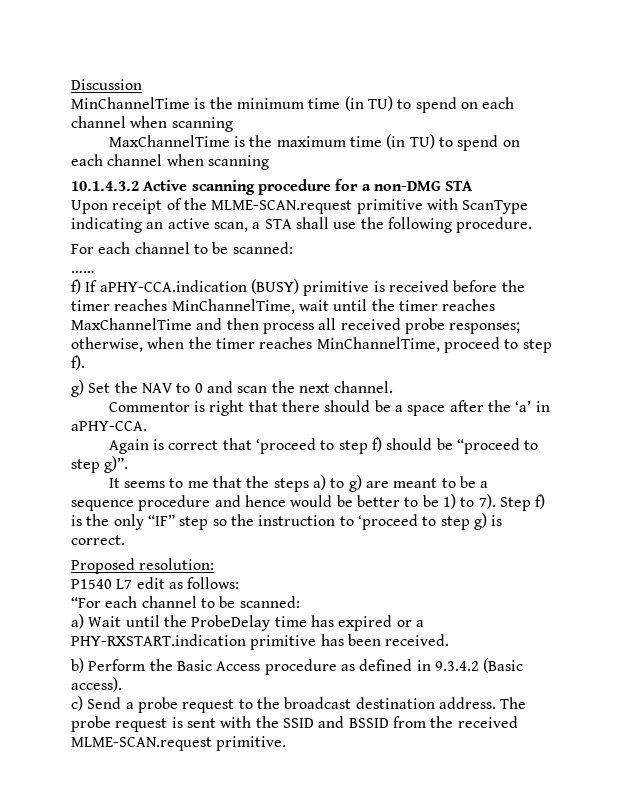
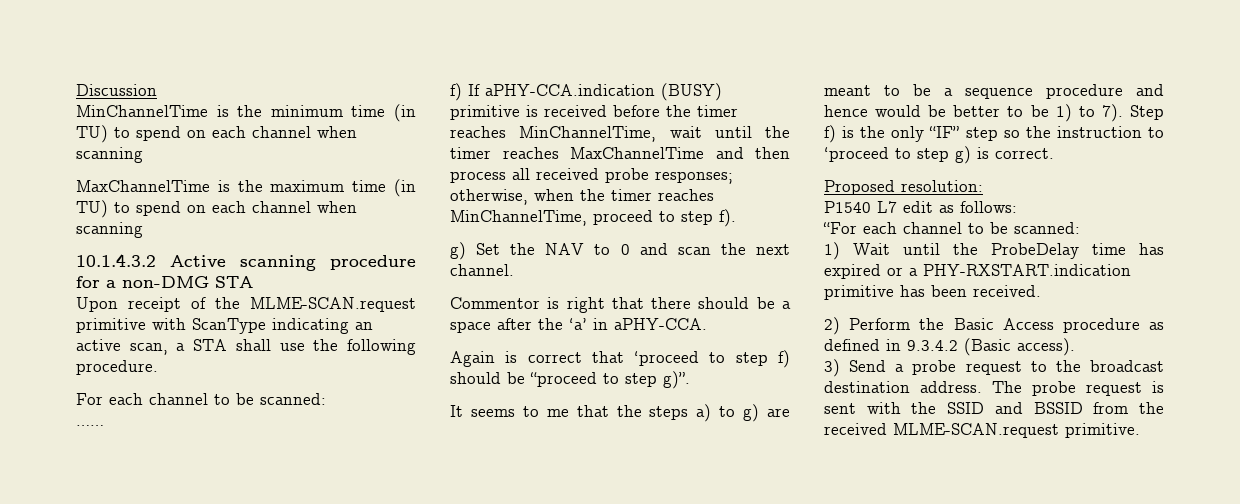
- a) Wait until the ProbeDelay time has expired or a PHY-RXSTART.indication primitive has been received.
+ 1) Wait until the ProbeDelay time has expired or a PHY-RXSTART.indication primitive has been received.
- b) Perform the Basic Access procedure as defined in 9.3.4.2 (Basic access).
+ 2) Perform the Basic Access procedure as defined in 9.3.4.2 (Basic access).
- c) Send a probe request to the broadcast destination address.
+ 3) Send a probe request to the broadcast destination address.

